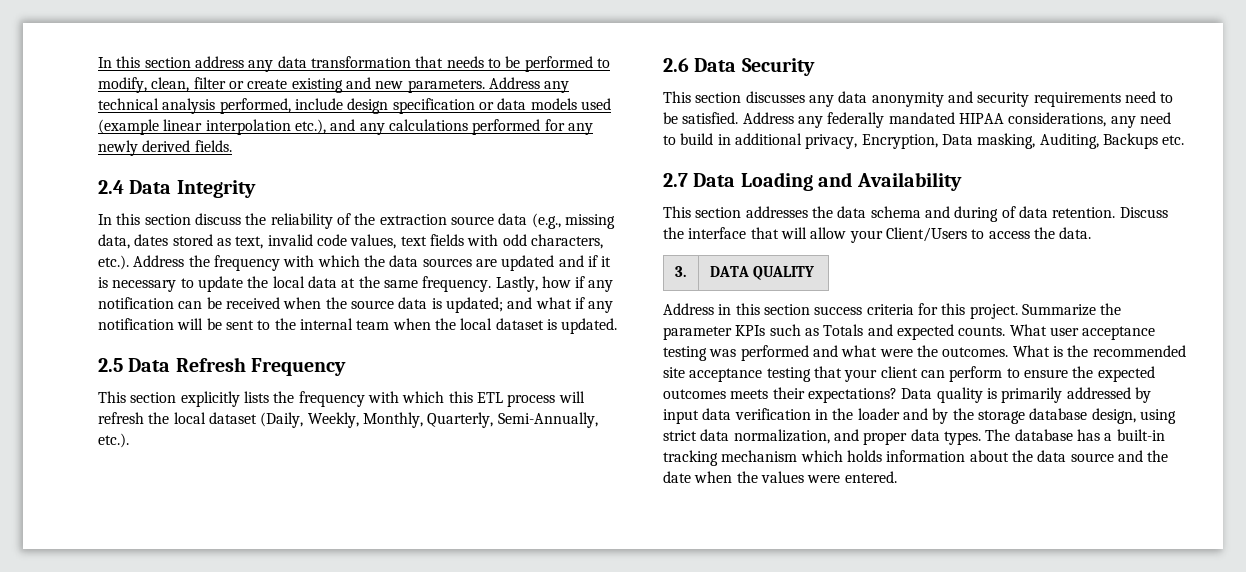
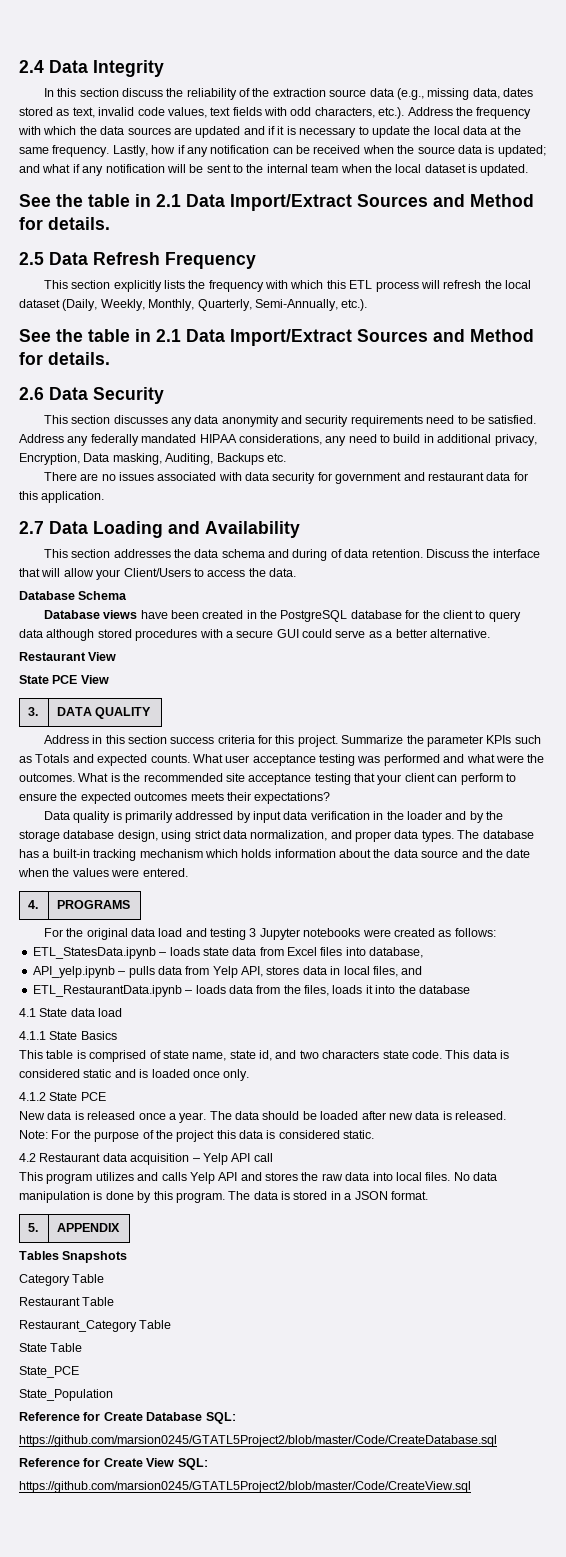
- In this section address any data transformation that needs to be performed to modify, clean, filter or create existing and new parameters. Address any technical analysis performed, include design specification or data models used (example linear interpolation etc.), and any calculations performed for any newly derived fields.
  Lastly, how if any notification can be received when the source data is updated; and what if any notification will be sent to the internal team when the local dataset is updated.
+ See the table in 2.1 Data Import/Extract Sources and Method for details.
  This section explicitly lists the frequency with which this ETL process will refresh the local dataset (Daily, Weekly, Monthly, Quarterly, Semi-Annually, etc.).
+ See the table in 2.1 Data Import/Extract Sources and Method for details.
+ There are no issues associated with data security for government and restaurant data for this application.
+ Database Schema
+ Database views have been created in the PostgreSQL database for the client to query data although stored procedures with a secure GUI could serve as a better alternative.
+ Restaurant View
+ State PCE View
- What is the recommended site acceptance testing that your client can perform to ensure the expected outcomes meets their expectations? Data quality is primarily addressed by input data verification in the loader and by the storage database design, using strict data normalization, and proper data types.
+ What is the recommended site acceptance testing that your client can perform to ensure the expected outcomes meets their expectations?
+ Data quality is primarily addressed by input data verification in the loader and by the storage database design, using strict data normalization, and proper data types.
+ 4. | PROGRAMS
+ For the original data load and testing 3 Jupyter notebooks were created as follows:
+ ETL_StatesData.ipynb – loads state data from Excel files into database,
+ API_yelp.ipynb – pulls data from Yelp API, stores data in local files, and
+ ETL_RestaurantData.ipynb – loads data from the files, loads it into the database
+ 4.1 State data load
+ 4.1.1 State Basics
+ This table is comprised of state name, state id, and two characters state code. This data is considered static and is loaded once only.
+ 4.1.2 State PCE
+ New data is released once a year. The data should be loaded after new data is released.
+ Note: For the purpose of the project this data is considered static.
+ 4.2 Restaurant data acquisition – Yelp API call
+ This program utilizes and calls Yelp API and stores the raw data into local files. No data manipulation is done by this program. The data is stored in a JSON format.
+ 5. | APPENDIX
+ Tables Snapshots
+ Category Table
+ Restaurant Table
+ Restaurant_Category Table
+ State Table
+ State_PCE
+ State_Population
+ Reference for Create Database SQL:
+ https://github.com/marsion0245/GTATL5Project2/blob/master/Code/CreateDatabase.sql
+ Reference for Create View SQL:
+ https://github.com/marsion0245/GTATL5Project2/blob/master/Code/CreateView.sql

